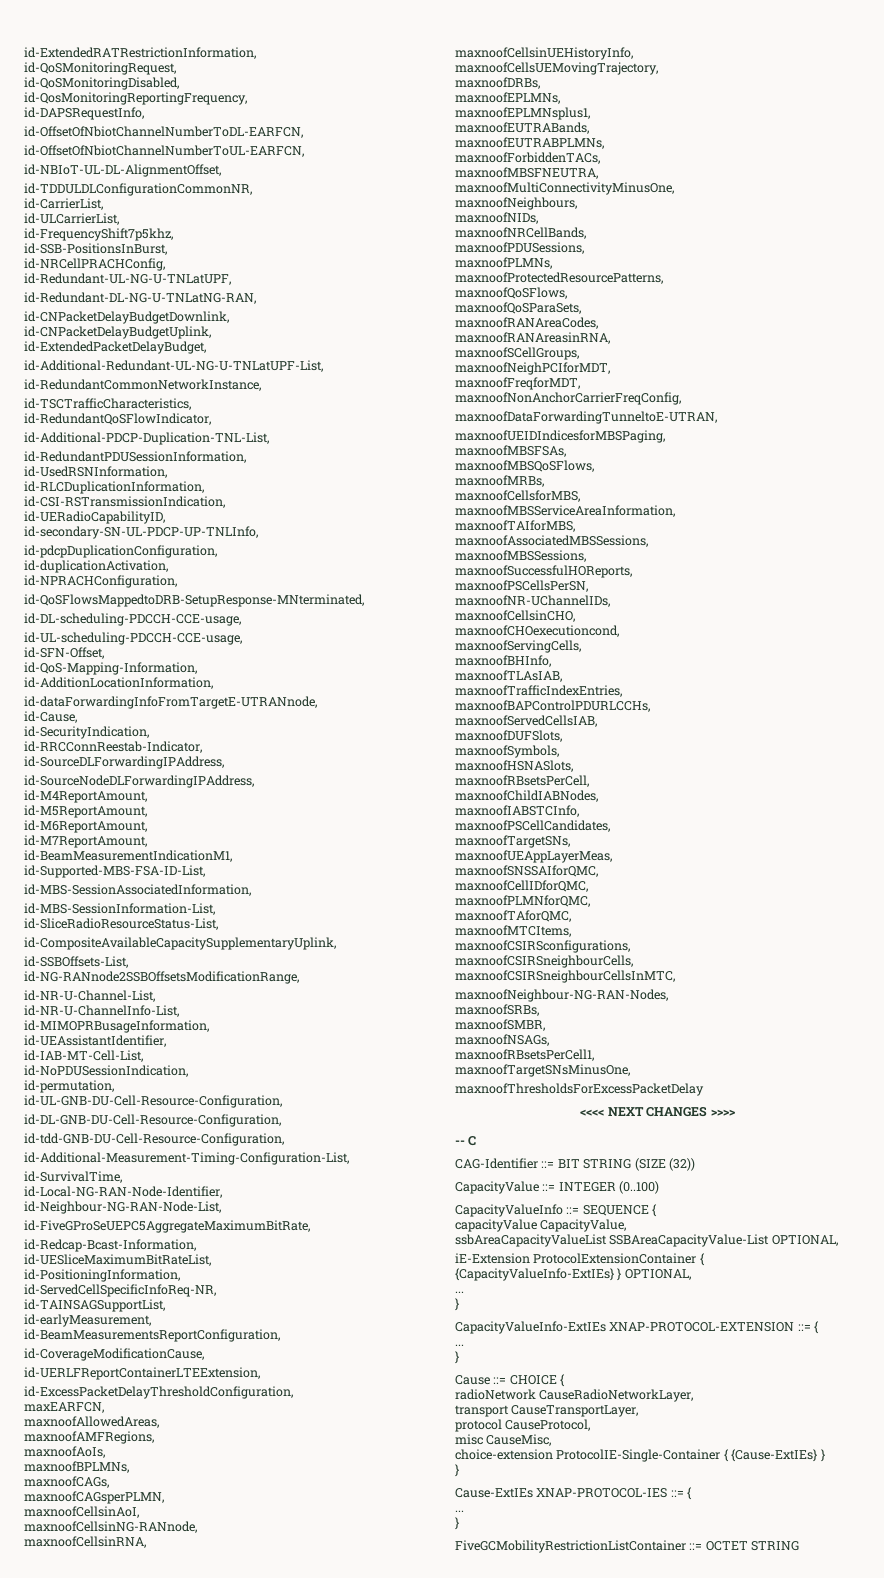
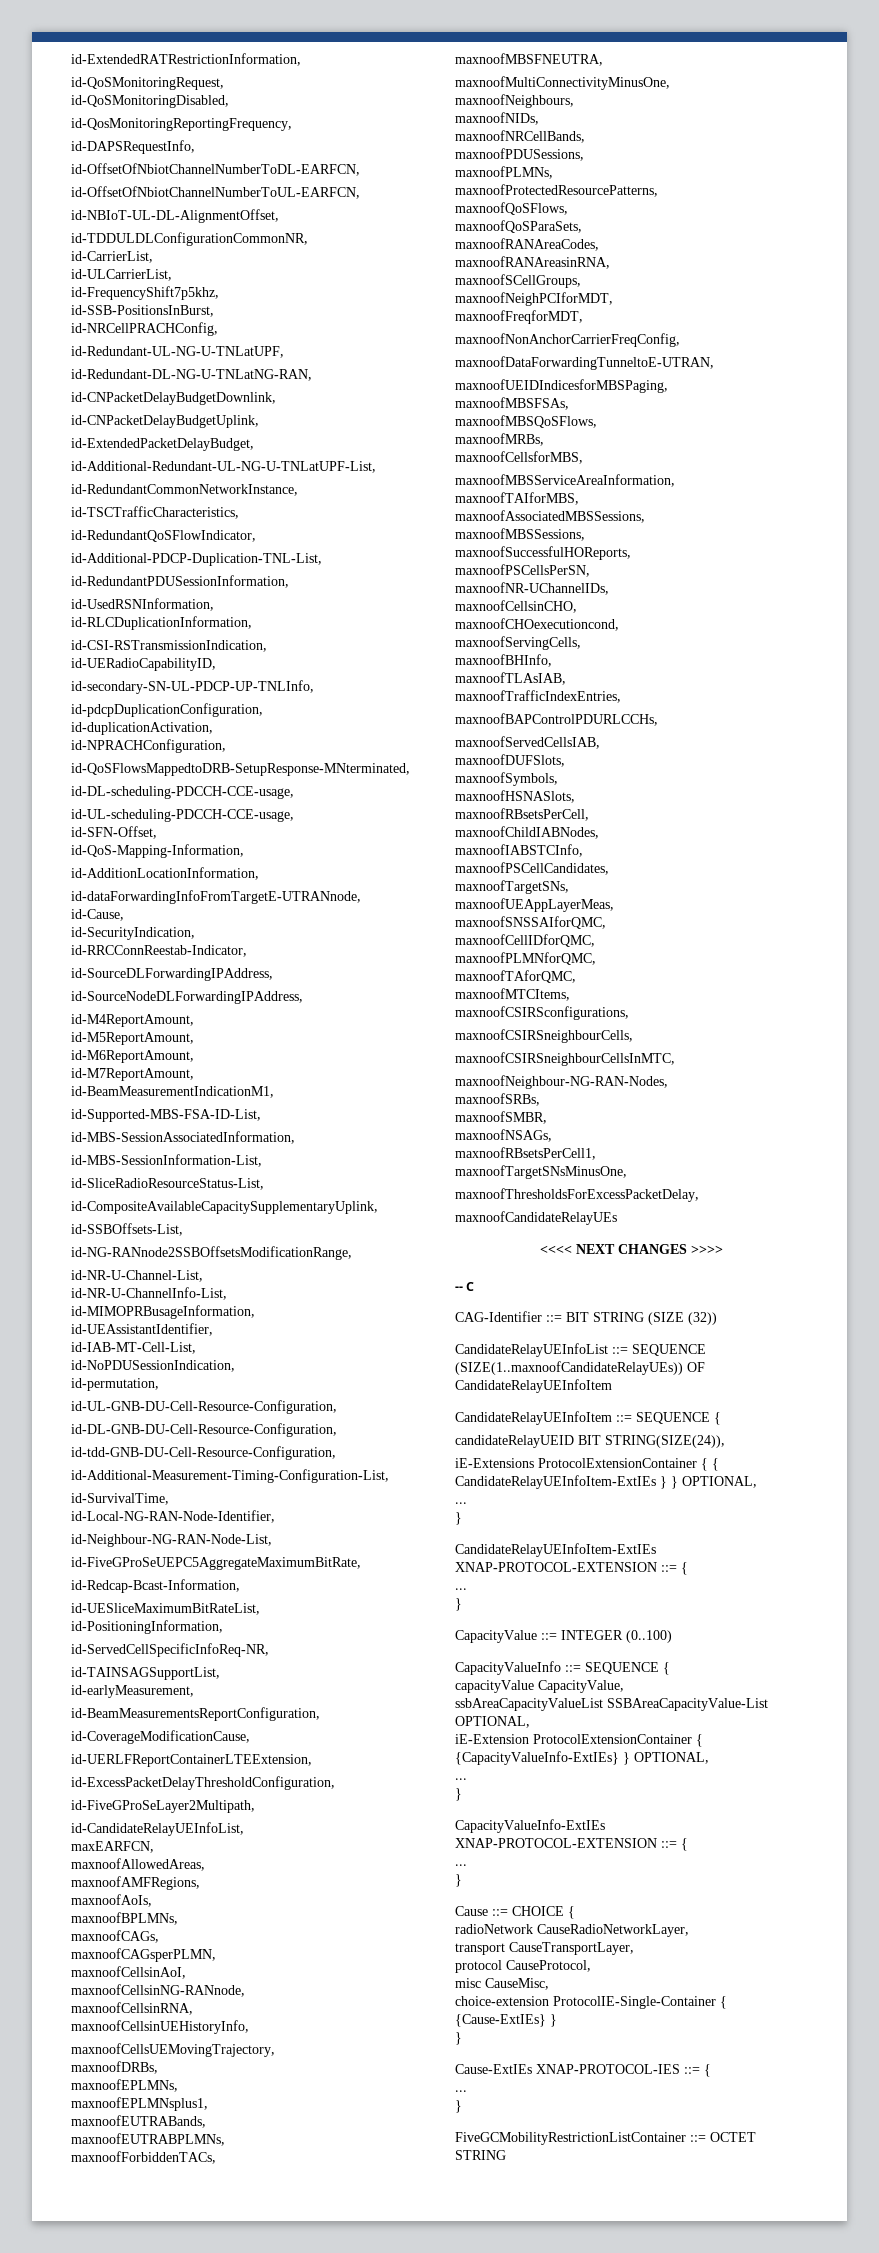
+ id-FiveGProSeLayer2Multipath,
+ id-CandidateRelayUEInfoList,
- maxnoofThresholdsForExcessPacketDelay
+ maxnoofThresholdsForExcessPacketDelay,
+ maxnoofCandidateRelayUEs
+ CandidateRelayUEInfoList ::= SEQUENCE (SIZE(1..maxnoofCandidateRelayUEs)) OF CandidateRelayUEInfoItem
+ CandidateRelayUEInfoItem ::= SEQUENCE {
+ candidateRelayUEID BIT STRING(SIZE(24)),
+ iE-Extensions ProtocolExtensionContainer { { CandidateRelayUEInfoItem-ExtIEs } } OPTIONAL,
+ ...
+ }
+ CandidateRelayUEInfoItem-ExtIEs XNAP-PROTOCOL-EXTENSION ::= {
+ ...
+ }

